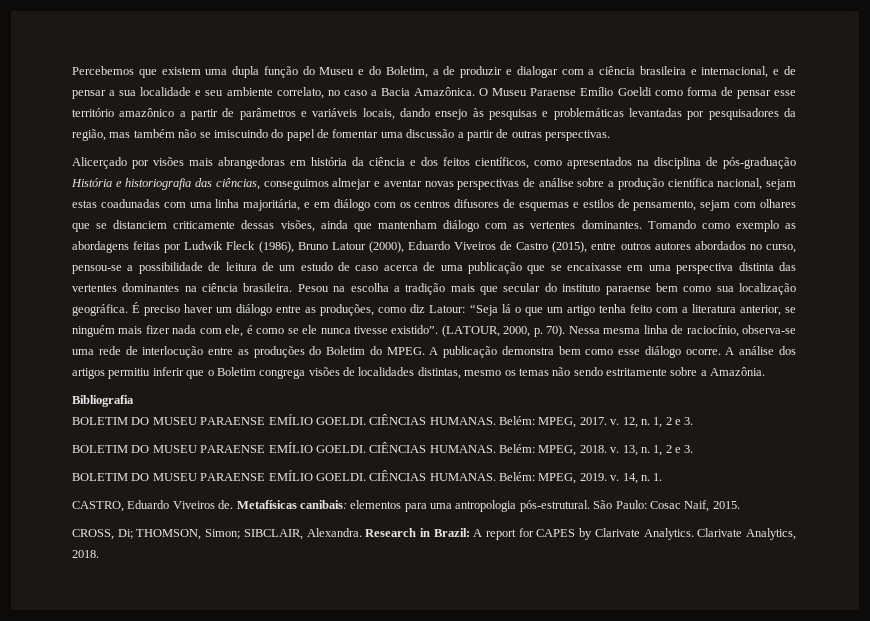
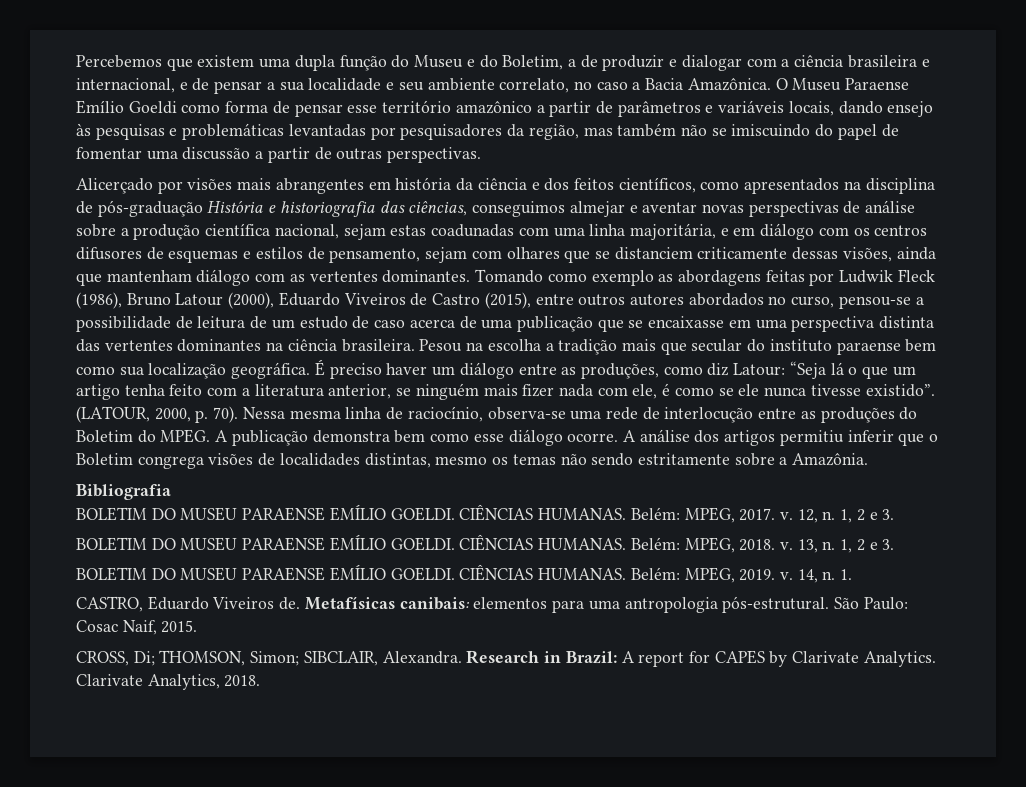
- Alicerçado por visões mais abrangedoras em história da ciência e dos feitos científicos, como apresentados na disciplina de pós-graduação História e historiografia das ciências, conseguimos almejar e aventar novas perspectivas de análise sobre a produção científica nacional, sejam estas coadunadas com uma linha majoritária, e em diálogo com os centros difusores de esquemas e estilos de pensamento, sejam com olhares que se distanciem criticamente dessas visões, ainda que mantenham diálogo com as vertentes dominantes.
+ Alicerçado por visões mais abrangentes em história da ciência e dos feitos científicos, como apresentados na disciplina de pós-graduação História e historiografia das ciências, conseguimos almejar e aventar novas perspectivas de análise sobre a produção científica nacional, sejam estas coadunadas com uma linha majoritária, e em diálogo com os centros difusores de esquemas e estilos de pensamento, sejam com olhares que se distanciem criticamente dessas visões, ainda que mantenham diálogo com as vertentes dominantes.

